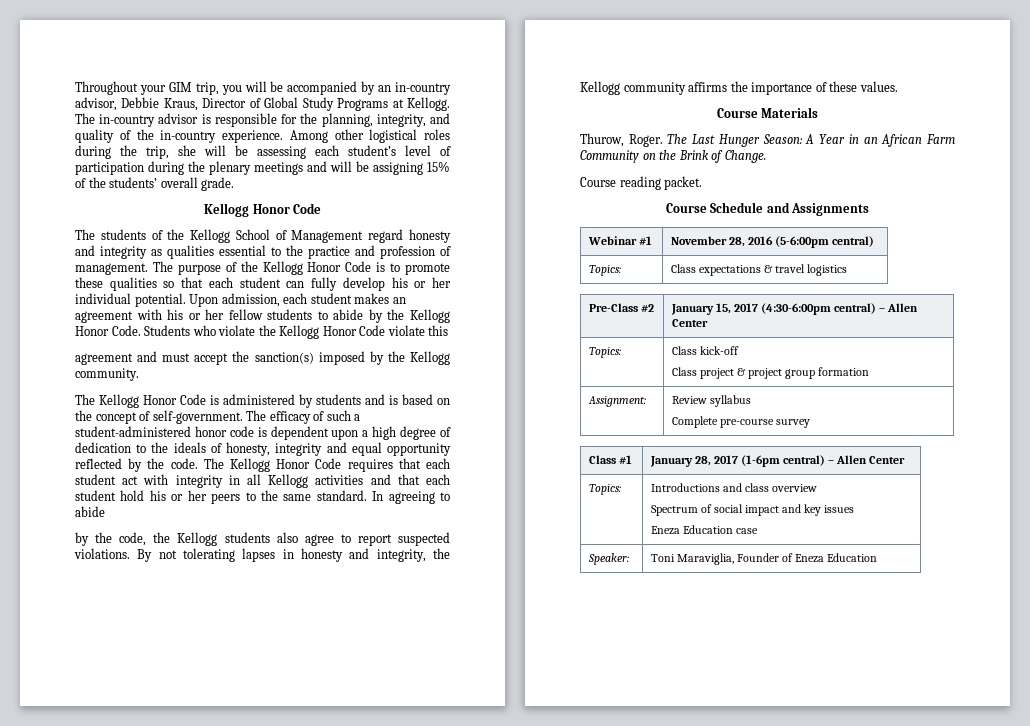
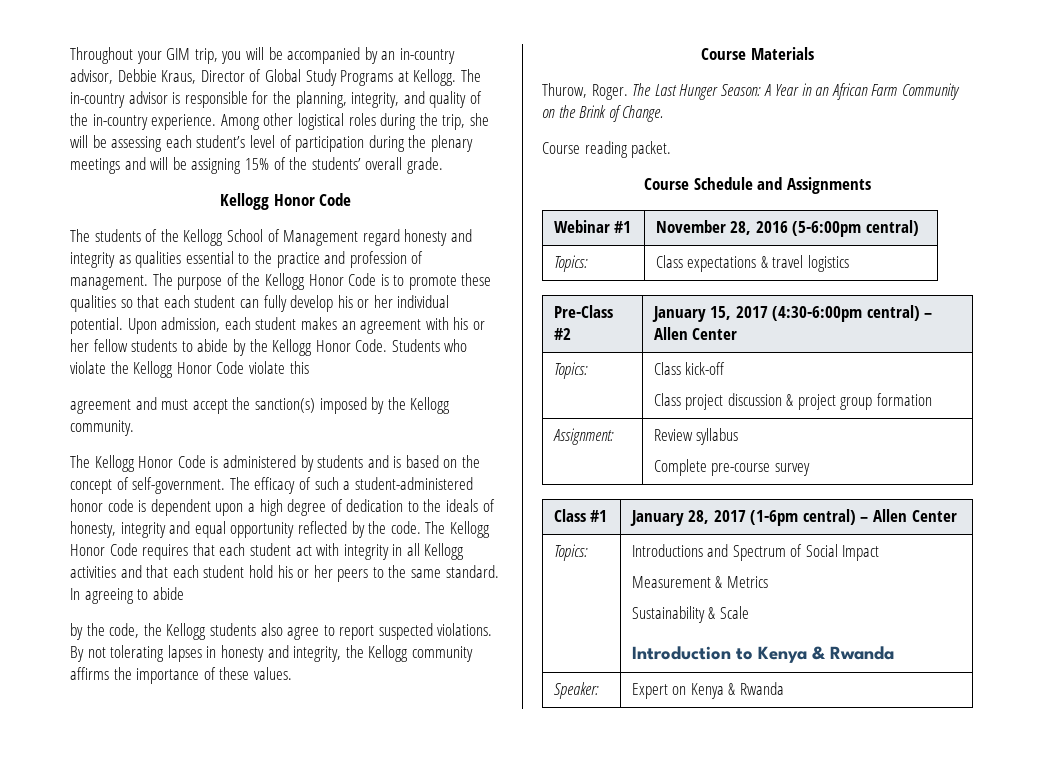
  Topics: | Class kick-off
- Class project & project group formation
+ Class project discussion & project group formation
- Topics: | Introductions and class overview
- Spectrum of social impact and key issues
- Eneza Education case
- Speaker: | Toni Maraviglia, Founder of Eneza Education
+ Topics: | Introductions and Spectrum of Social Impact
+ Measurement & Metrics
+ Sustainability & Scale
+ Introduction to Kenya & Rwanda
+ Speaker: | Expert on Kenya & Rwanda

